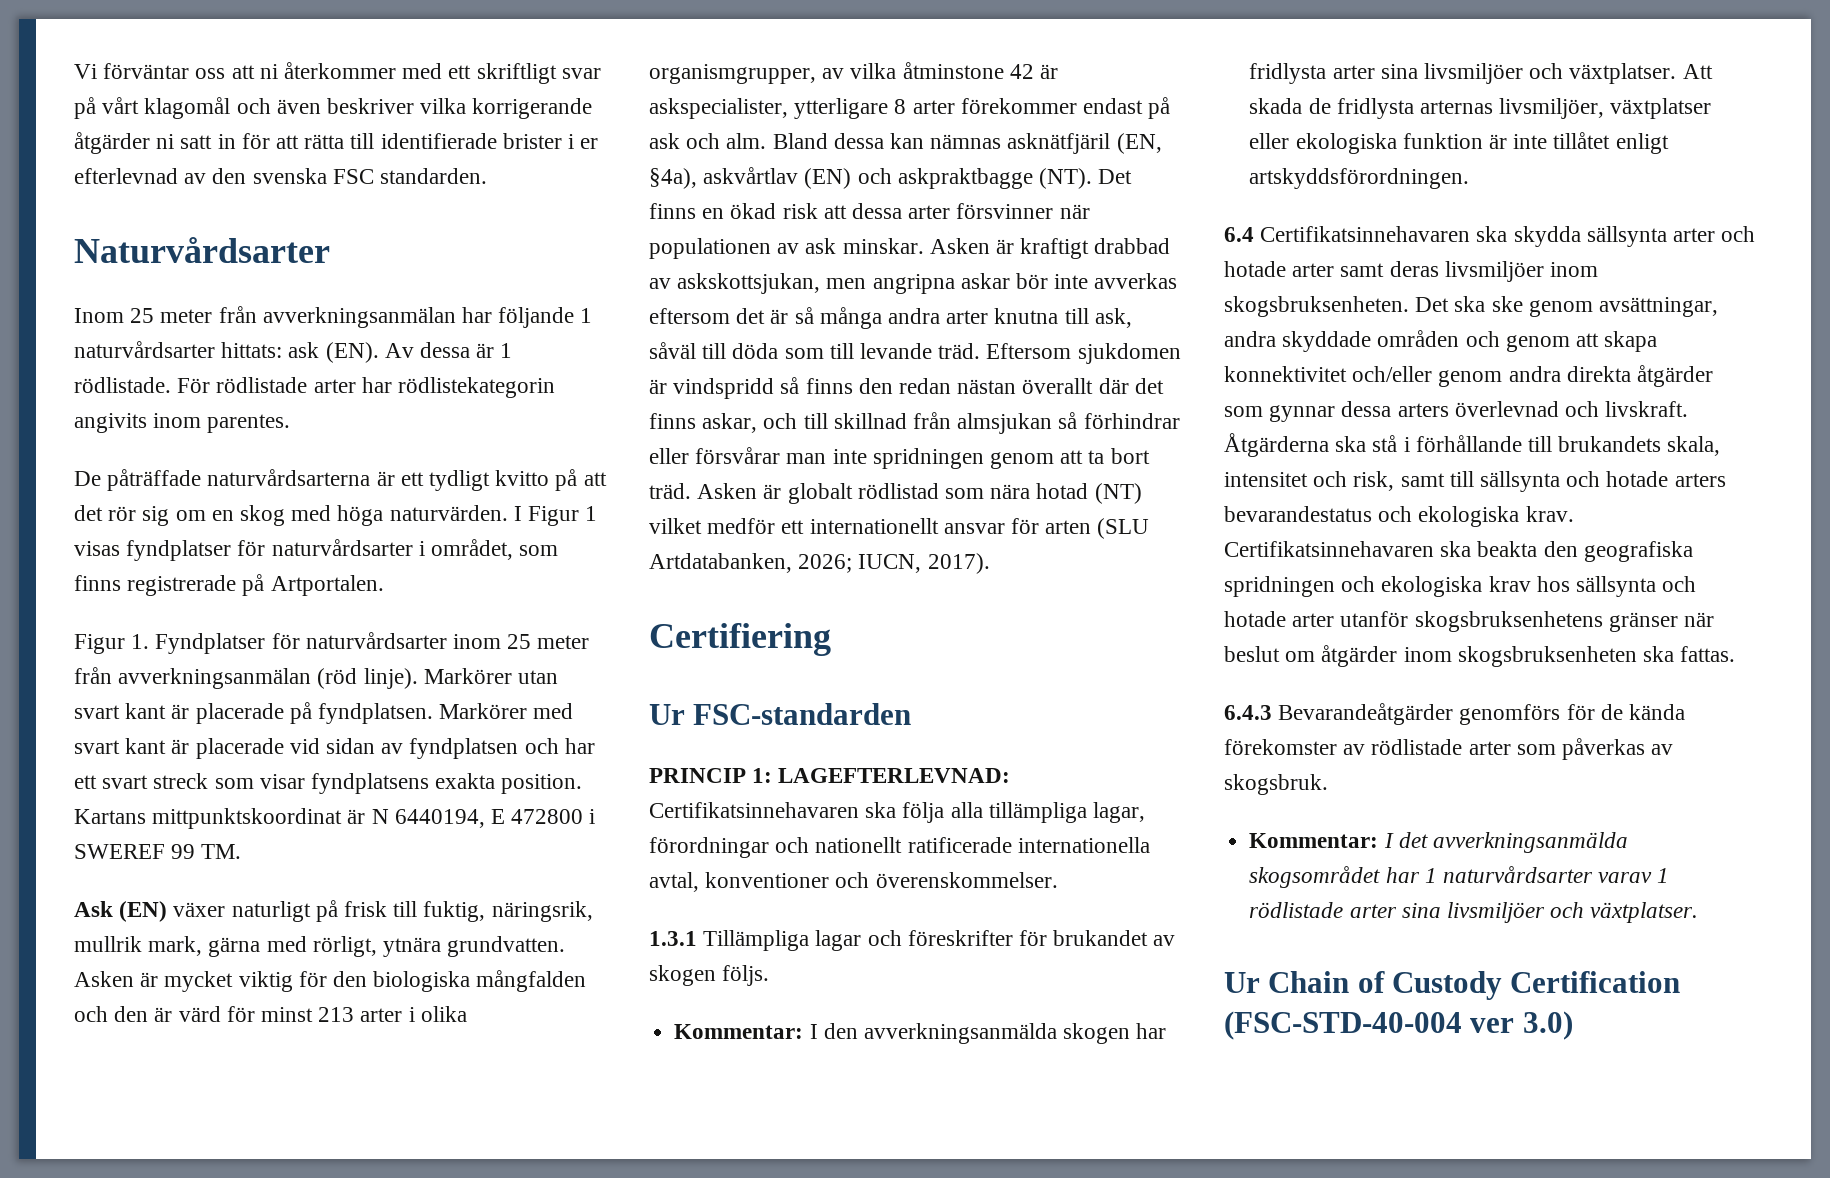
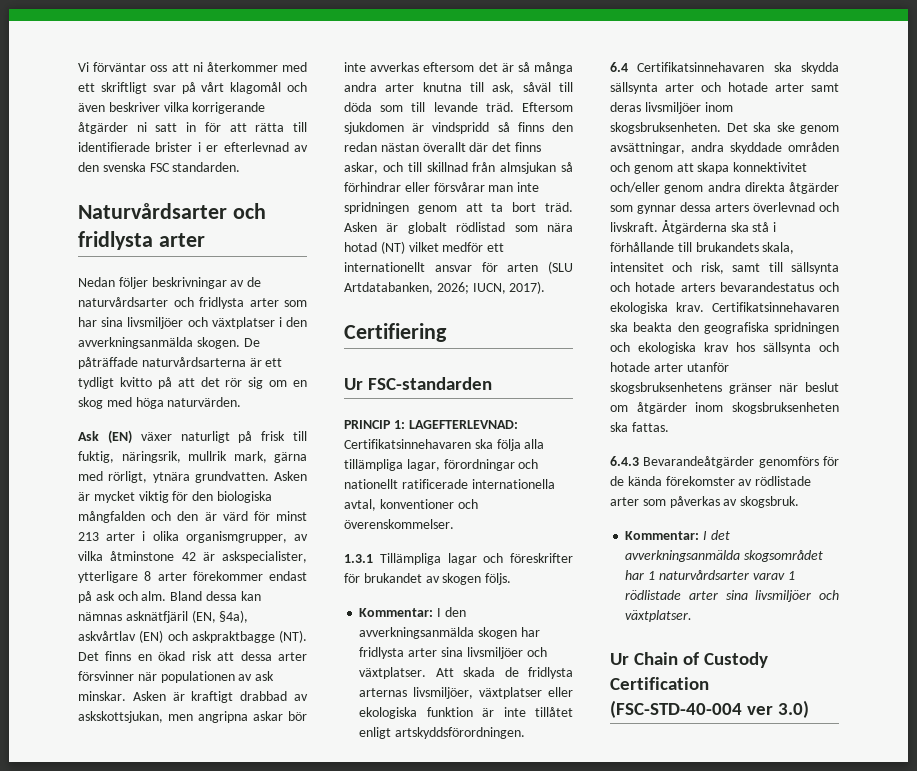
- Naturvårdsarter
- Inom 25 meter från avverkningsanmälan har följande 1 naturvårdsarter hittats: ask (EN). Av dessa är 1 rödlistade. För rödlistade arter har rödlistekategorin angivits inom parentes.
- De påträffade naturvårdsarterna är ett tydligt kvitto på att det rör sig om en skog med höga naturvärden. I Figur 1 visas fyndplatser för naturvårdsarter i området, som finns registrerade på Artportalen.
- Figur 1. Fyndplatser för naturvårdsarter inom 25 meter från avverkningsanmälan (röd linje). Markörer utan svart kant är placerade på fyndplatsen. Markörer med svart kant är placerade vid sidan av fyndplatsen och har ett svart streck som visar fyndplatsens exakta position. Kartans mittpunktskoordinat är N 6440194, E 472800 i SWEREF 99 TM.
+ Naturvårdsarter och fridlysta arter
+ Nedan följer beskrivningar av de naturvårdsarter och fridlysta arter som har sina livsmiljöer och växtplatser i den avverkningsanmälda skogen. De påträffade naturvårdsarterna är ett tydligt kvitto på att det rör sig om en skog med höga naturvärden.

